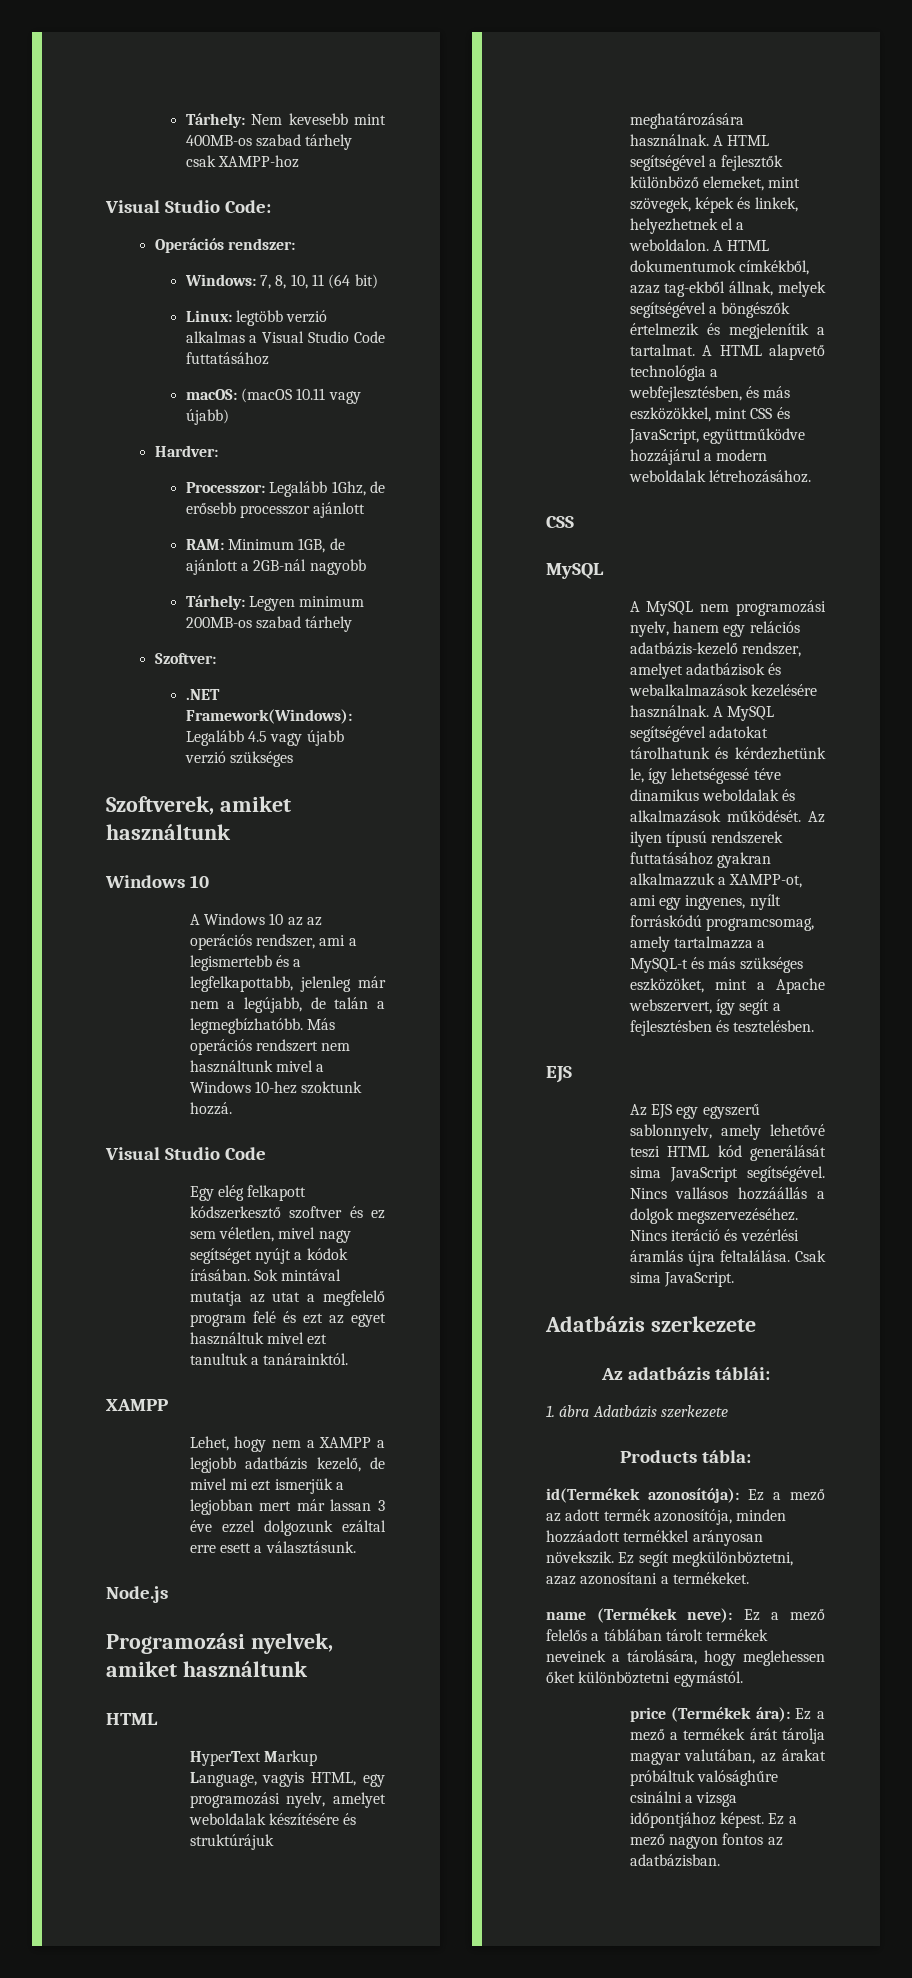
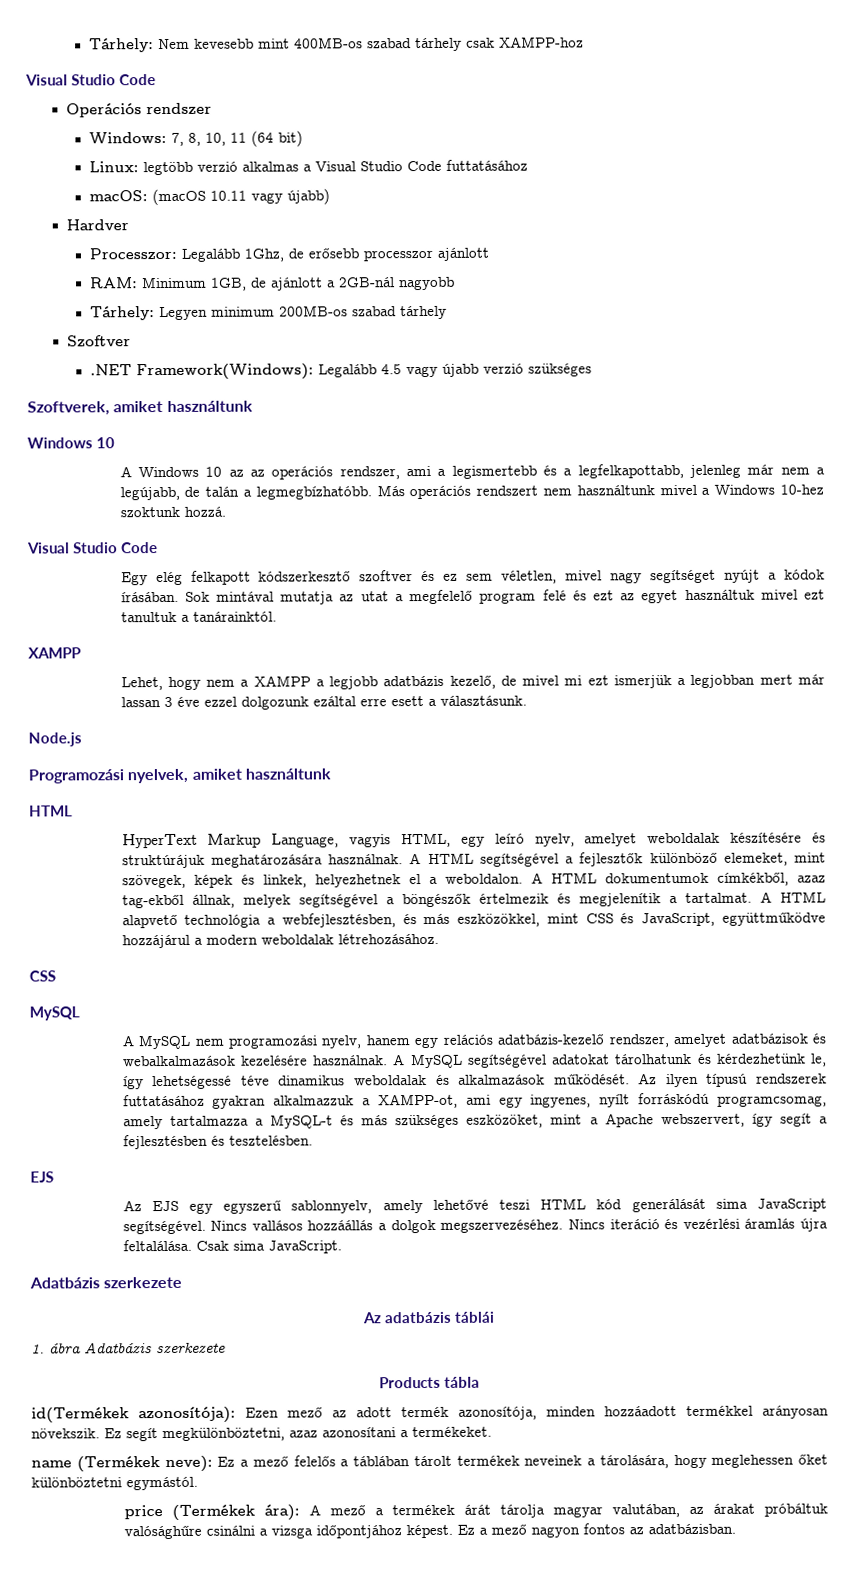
  Tárhely: Nem kevesebb mint 400MB-os szabad tárhely csak XAMPP-hoz
- Visual Studio Code:
+ Visual Studio Code
- Operációs rendszer:
+ Operációs rendszer
- Hardver:
+ Hardver
- Szoftver:
+ Szoftver
- HyperText Markup Language, vagyis HTML, egy programozási nyelv, amelyet weboldalak készítésére és struktúrájuk meghatározására használnak.
+ HyperText Markup Language, vagyis HTML, egy leíró nyelv, amelyet weboldalak készítésére és struktúrájuk meghatározására használnak.
- Az adatbázis táblái:
+ Az adatbázis táblái
- Products tábla:
+ Products tábla
- id(Termékek azonosítója): Ez a mező az adott termék azonosítója, minden hozzáadott termékkel arányosan növekszik.
+ id(Termékek azonosítója): Ezen mező az adott termék azonosítója, minden hozzáadott termékkel arányosan növekszik.
- price (Termékek ára): Ez a mező a termékek árát tárolja magyar valutában, az árakat próbáltuk valósághűre csinálni a vizsga időpontjához képest.
+ price (Termékek ára): A mező a termékek árát tárolja magyar valutában, az árakat próbáltuk valósághűre csinálni a vizsga időpontjához képest.

